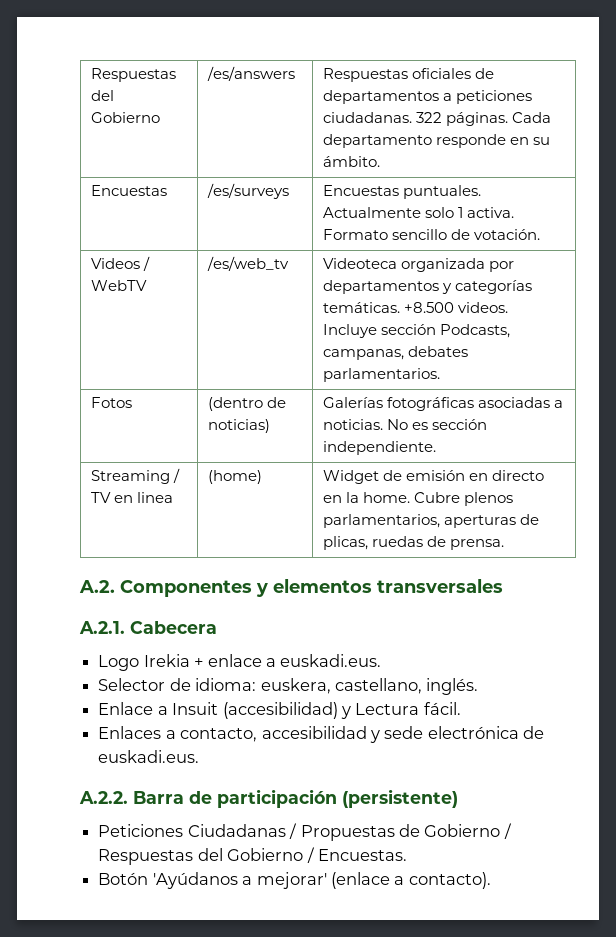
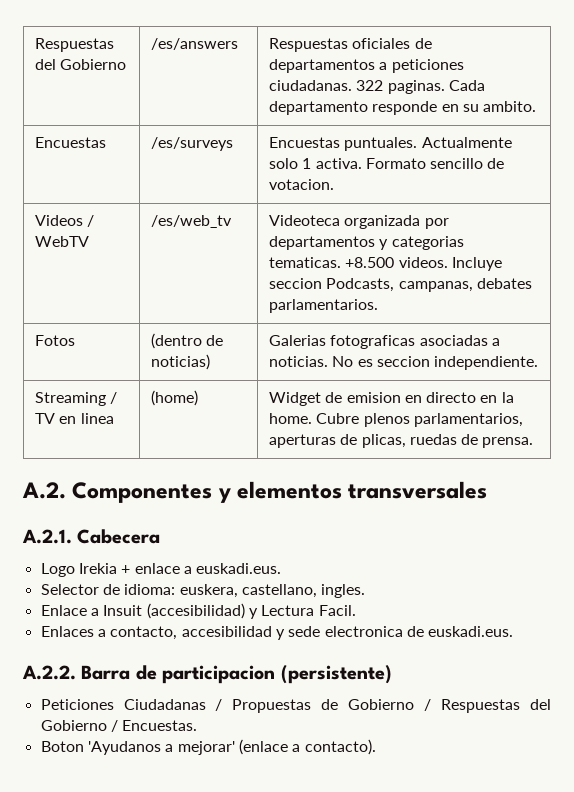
- Respuestas del Gobierno | /es/answers | Respuestas oficiales de departamentos a peticiones ciudadanas. 322 páginas. Cada departamento responde en su ámbito.
+ Respuestas del Gobierno | /es/answers | Respuestas oficiales de departamentos a peticiones ciudadanas. 322 paginas. Cada departamento responde en su ambito.
- Encuestas | /es/surveys | Encuestas puntuales. Actualmente solo 1 activa. Formato sencillo de votación.
+ Encuestas | /es/surveys | Encuestas puntuales. Actualmente solo 1 activa. Formato sencillo de votacion.
- Videos / WebTV | /es/web_tv | Videoteca organizada por departamentos y categorías temáticas. +8.500 videos. Incluye sección Podcasts, campanas, debates parlamentarios.
+ Videos / WebTV | /es/web_tv | Videoteca organizada por departamentos y categorias tematicas. +8.500 videos. Incluye seccion Podcasts, campanas, debates parlamentarios.
- Fotos | (dentro de noticias) | Galerías fotográficas asociadas a noticias. No es sección independiente.
+ Fotos | (dentro de noticias) | Galerias fotograficas asociadas a noticias. No es seccion independiente.
- Streaming / TV en linea | (home) | Widget de emisión en directo en la home. Cubre plenos parlamentarios, aperturas de plicas, ruedas de prensa.
+ Streaming / TV en linea | (home) | Widget de emision en directo en la home. Cubre plenos parlamentarios, aperturas de plicas, ruedas de prensa.
- Selector de idioma: euskera, castellano, inglés.
+ Selector de idioma: euskera, castellano, ingles.
- Enlace a Insuit (accesibilidad) y Lectura fácil.
+ Enlace a Insuit (accesibilidad) y Lectura Facil.
- Enlaces a contacto, accesibilidad y sede electrónica de euskadi.eus.
+ Enlaces a contacto, accesibilidad y sede electronica de euskadi.eus.
- A.2.2. Barra de participación (persistente)
+ A.2.2. Barra de participacion (persistente)
- Botón 'Ayúdanos a mejorar' (enlace a contacto).
+ Boton 'Ayudanos a mejorar' (enlace a contacto).

